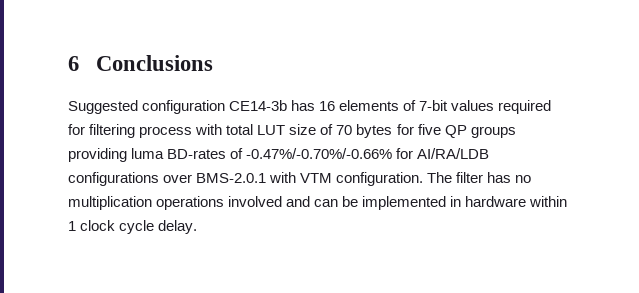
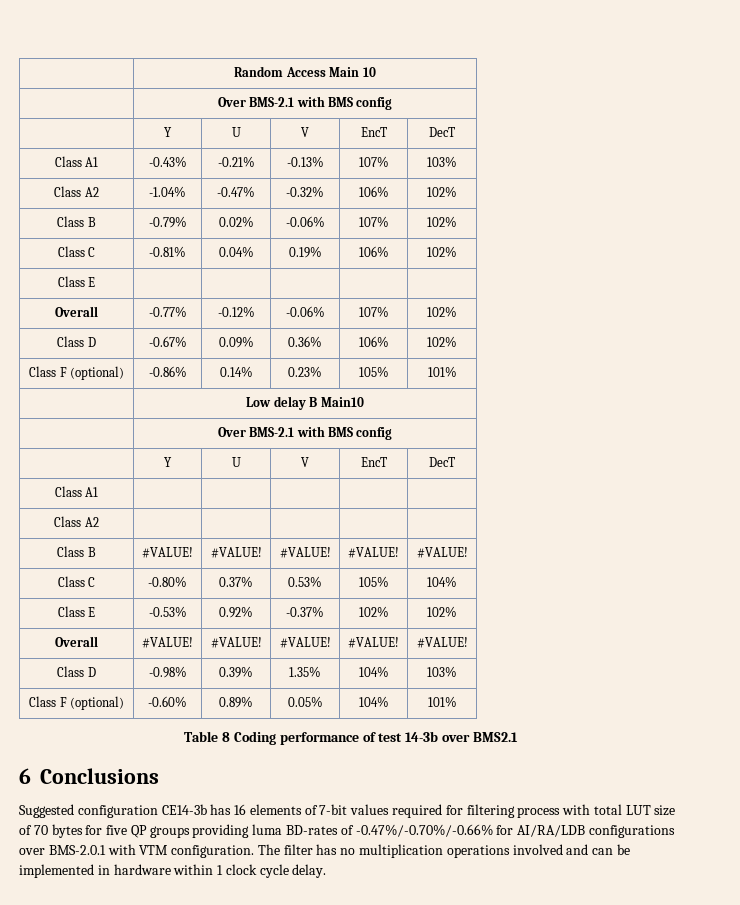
+ | Random Access Main 10
+ | Over BMS-2.1 with BMS config
+ | Y | U | V | EncT | DecT
+ Class A1 | -0.43% | -0.21% | -0.13% | 107% | 103%
+ Class A2 | -1.04% | -0.47% | -0.32% | 106% | 102%
+ Class B | -0.79% | 0.02% | -0.06% | 107% | 102%
+ Class C | -0.81% | 0.04% | 0.19% | 106% | 102%
+ Class E | | | | |
+ Overall | -0.77% | -0.12% | -0.06% | 107% | 102%
+ Class D | -0.67% | 0.09% | 0.36% | 106% | 102%
+ Class F (optional) | -0.86% | 0.14% | 0.23% | 105% | 101%
+ | Low delay B Main10
+ | Over BMS-2.1 with BMS config
+ | Y | U | V | EncT | DecT
+ Class A1 | | | | |
+ Class A2 | | | | |
+ Class B | #VALUE! | #VALUE! | #VALUE! | #VALUE! | #VALUE!
+ Class C | -0.80% | 0.37% | 0.53% | 105% | 104%
+ Class E | -0.53% | 0.92% | -0.37% | 102% | 102%
+ Overall | #VALUE! | #VALUE! | #VALUE! | #VALUE! | #VALUE!
+ Class D | -0.98% | 0.39% | 1.35% | 104% | 103%
+ Class F (optional) | -0.60% | 0.89% | 0.05% | 104% | 101%
+ Table 8 Coding performance of test 14-3b over BMS2.1

